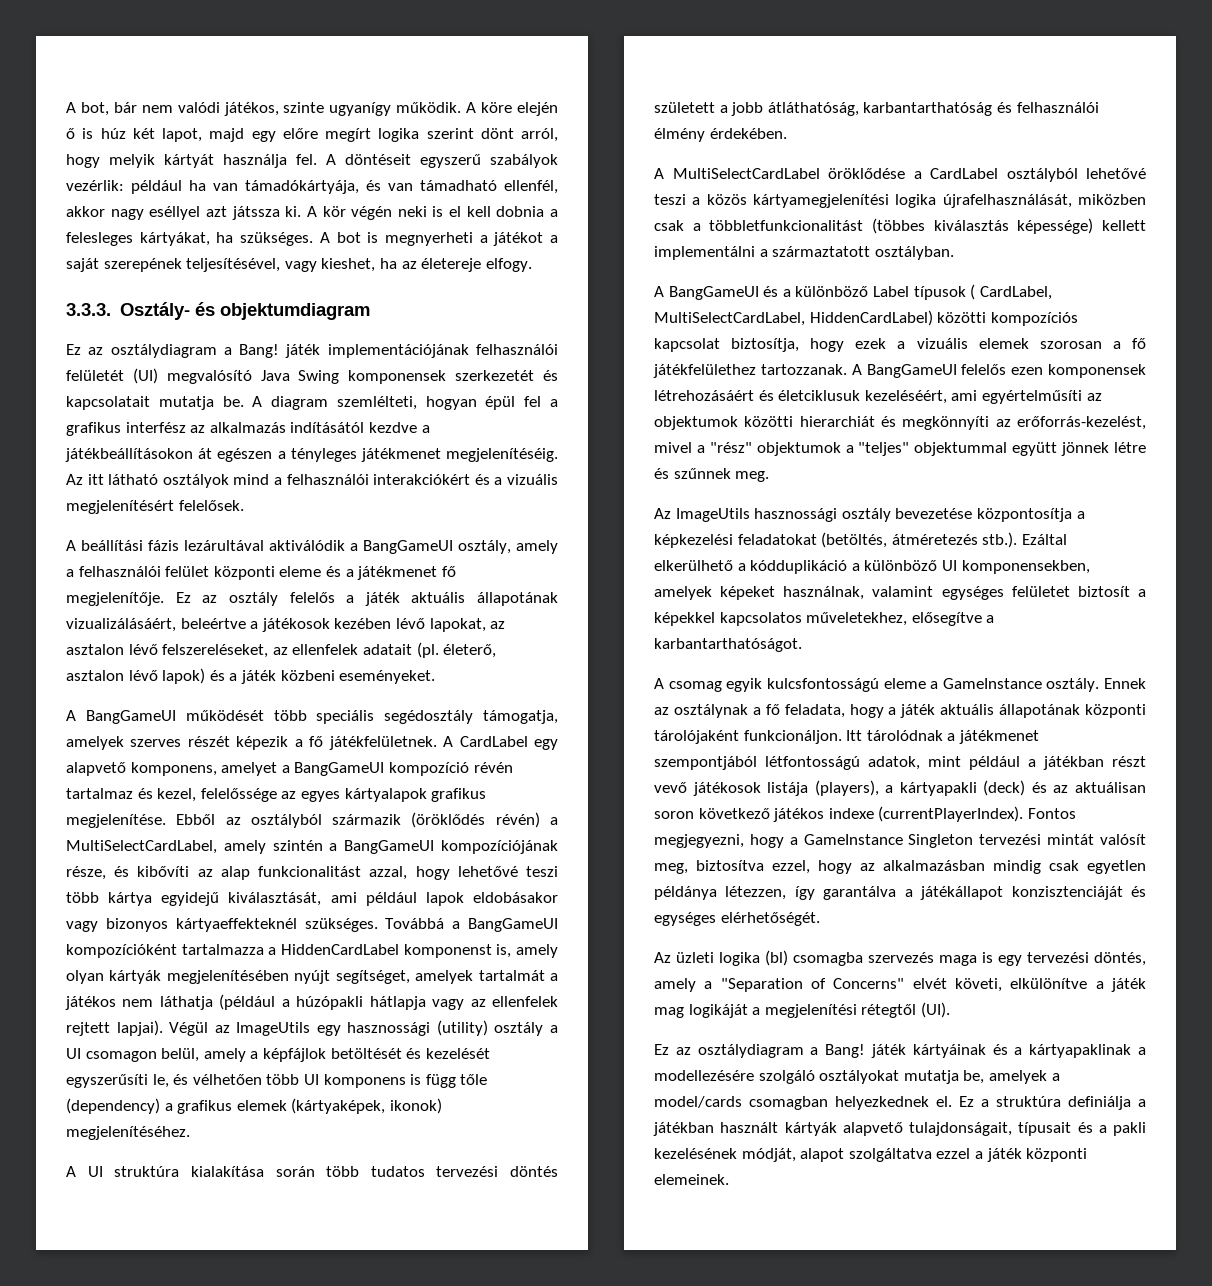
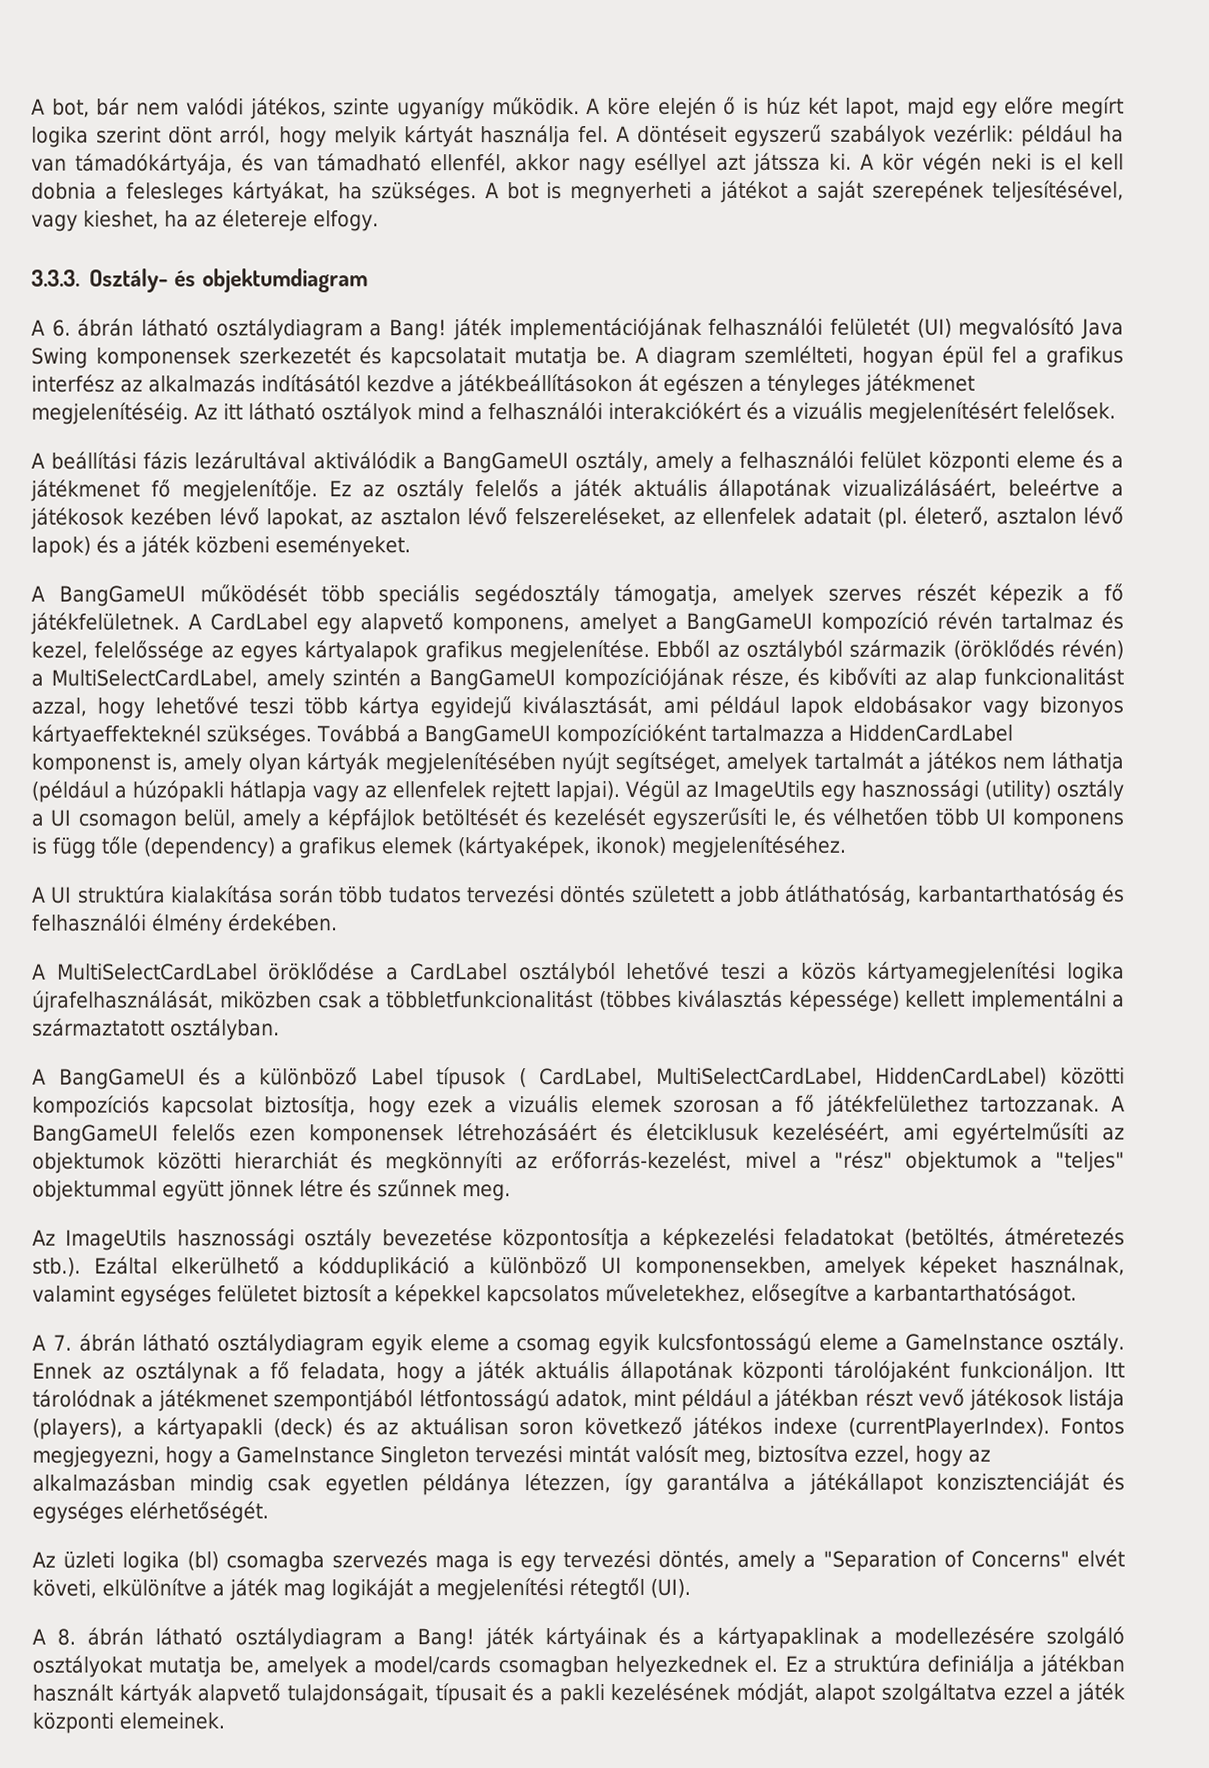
- Ez az osztálydiagram a Bang! játék implementációjának felhasználói felületét (UI) megvalósító Java Swing komponensek szerkezetét és kapcsolatait mutatja be.
+ A 6. ábrán látható osztálydiagram a Bang! játék implementációjának felhasználói felületét (UI) megvalósító Java Swing komponensek szerkezetét és kapcsolatait mutatja be.
- A csomag egyik kulcsfontosságú eleme a GameInstance osztály.
+ A 7. ábrán látható osztálydiagram egyik eleme a csomag egyik kulcsfontosságú eleme a GameInstance osztály.
- Ez az osztálydiagram a Bang! játék kártyáinak és a kártyapaklinak a modellezésére szolgáló osztályokat mutatja be, amelyek a model/cards csomagban helyezkednek el.
+ A 8. ábrán látható osztálydiagram a Bang! játék kártyáinak és a kártyapaklinak a modellezésére szolgáló osztályokat mutatja be, amelyek a model/cards csomagban helyezkednek el.

